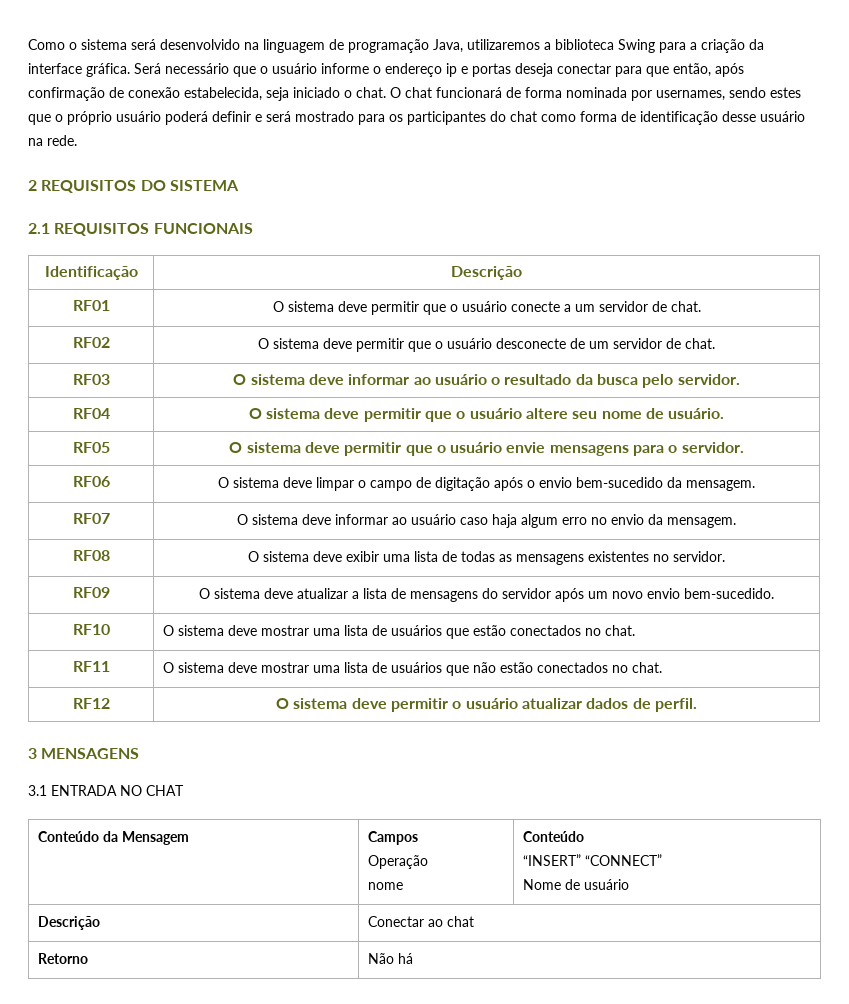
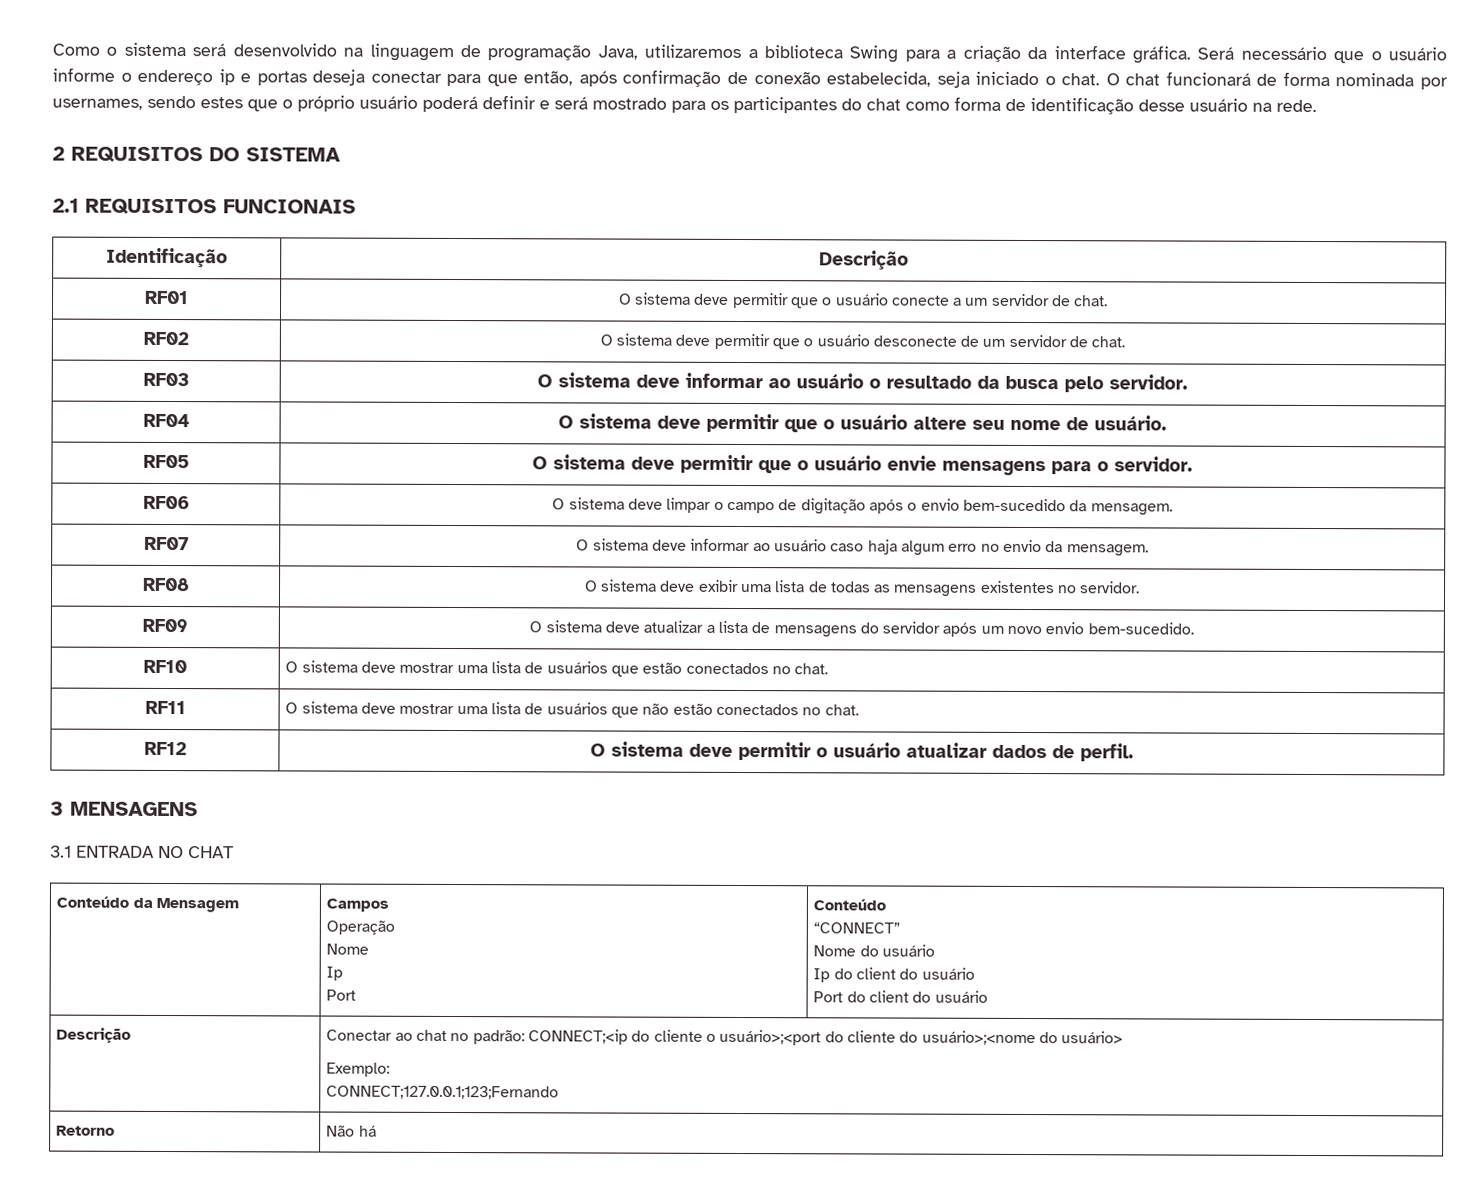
  Conteúdo da Mensagem | Campos
  Operação
- nome | Conteúdo
- “INSERT” “CONNECT”
- Nome de usuário
+ Nome
+ Ip
+ Port | Conteúdo
+ “CONNECT”
+ Nome do usuário
+ Ip do client do usuário
+ Port do client do usuário
- Descrição | Conectar ao chat
+ Descrição | Conectar ao chat no padrão: CONNECT;<ip do cliente o usuário>;<port do cliente do usuário>;<nome do usuário>
+ Exemplo:
+ CONNECT;127.0.0.1;123;Fernando

